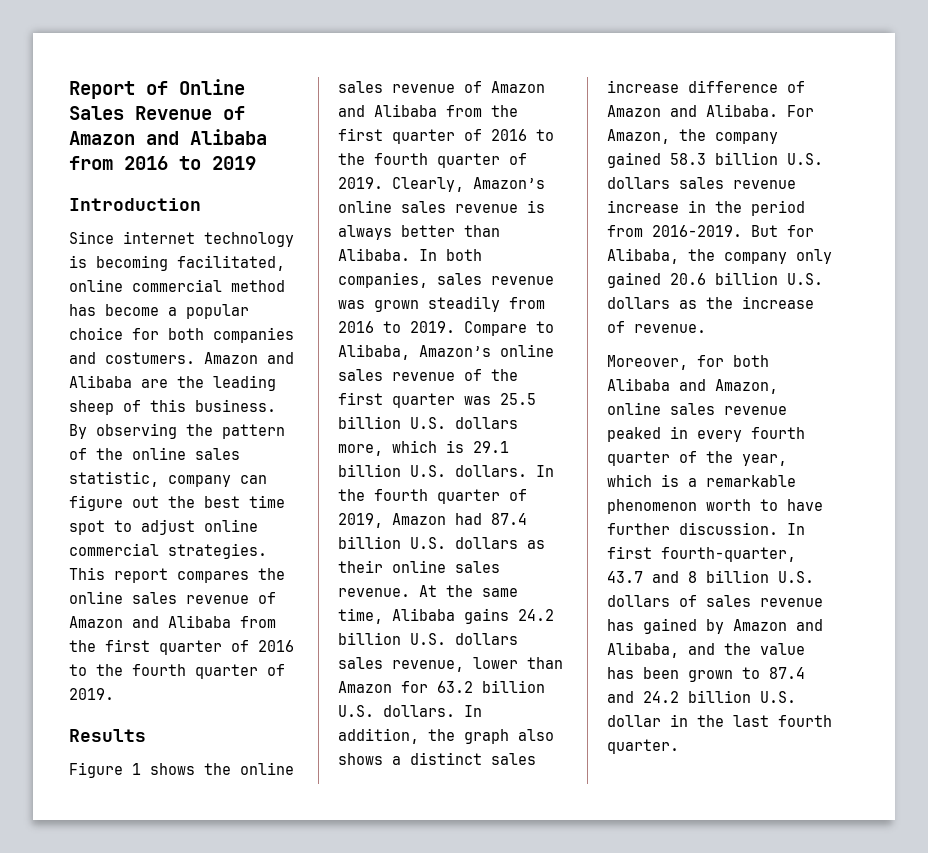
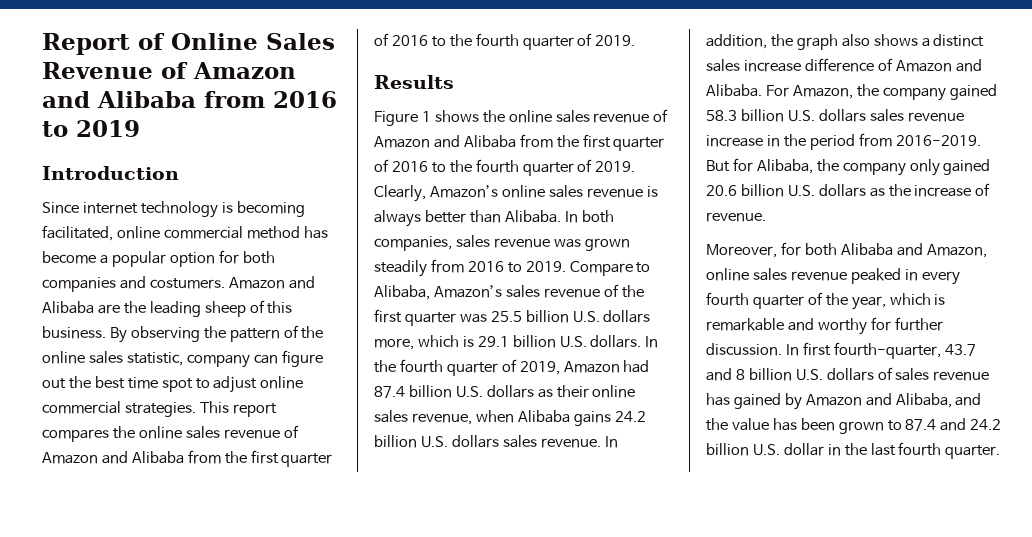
- Since internet technology is becoming facilitated, online commercial method has become a popular choice for both companies and costumers.
+ Since internet technology is becoming facilitated, online commercial method has become a popular option for both companies and costumers.
- Compare to Alibaba, Amazon’s online sales revenue of the first quarter was 25.5 billion U.S. dollars more, which is 29.1 billion U.S. dollars.
+ Compare to Alibaba, Amazon’s sales revenue of the first quarter was 25.5 billion U.S. dollars more, which is 29.1 billion U.S. dollars.
- In the fourth quarter of 2019, Amazon had 87.4 billion U.S. dollars as their online sales revenue. At the same time, Alibaba gains 24.2 billion U.S. dollars sales revenue, lower than Amazon for 63.2 billion U.S. dollars.
+ In the fourth quarter of 2019, Amazon had 87.4 billion U.S. dollars as their online sales revenue, when Alibaba gains 24.2 billion U.S. dollars sales revenue.
- Moreover, for both Alibaba and Amazon, online sales revenue peaked in every fourth quarter of the year, which is a remarkable phenomenon worth to have further discussion.
+ Moreover, for both Alibaba and Amazon, online sales revenue peaked in every fourth quarter of the year, which is remarkable and worthy for further discussion.

